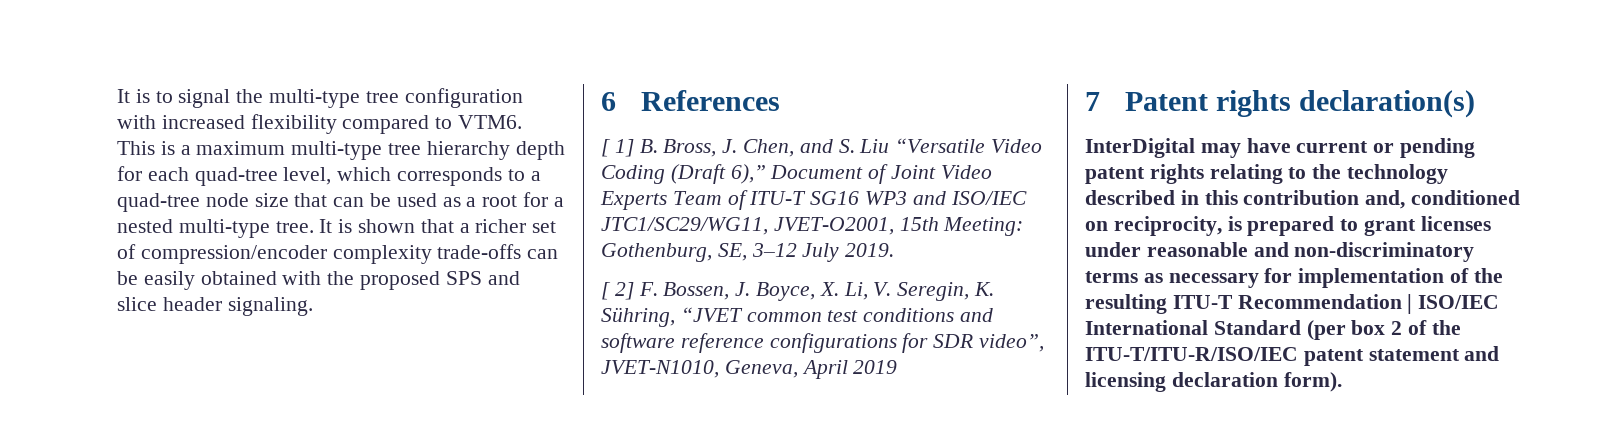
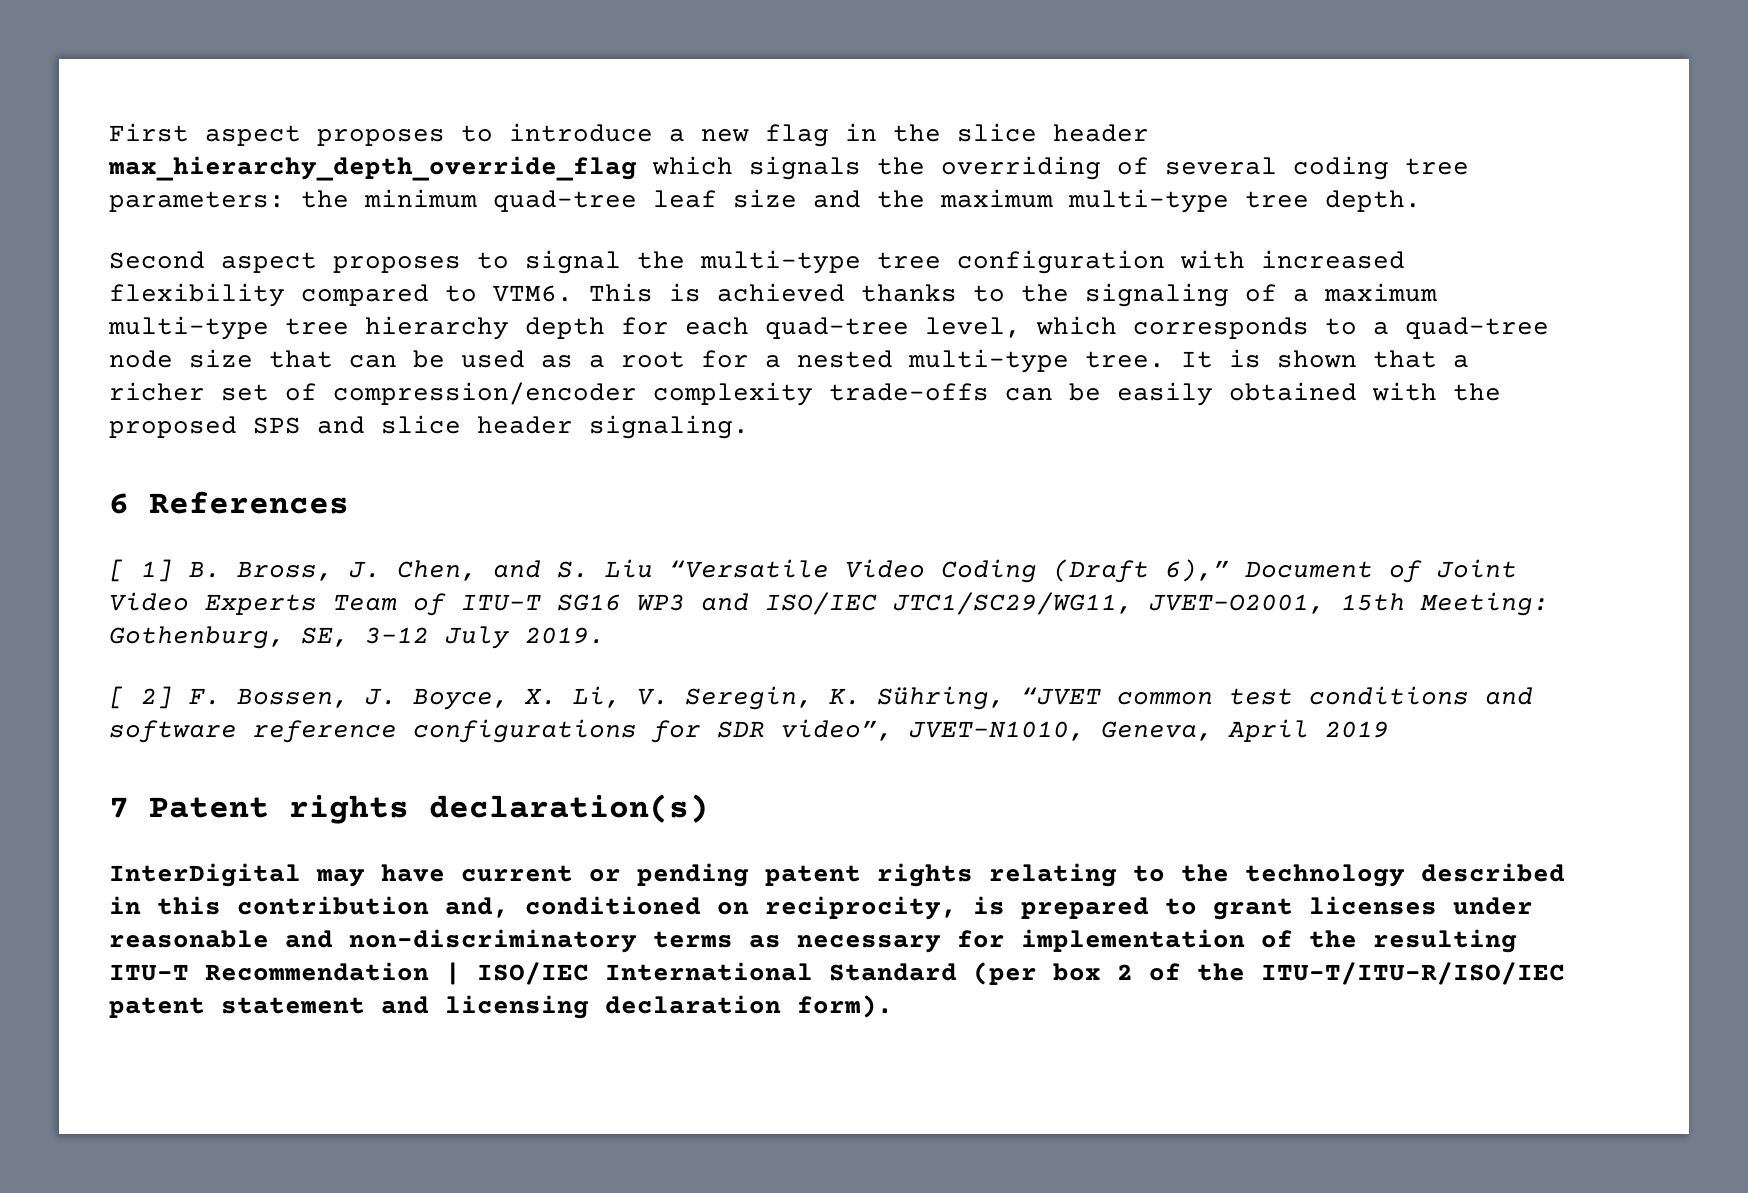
- It is to signal the multi-type tree configuration with increased flexibility compared to VTM6.
+ First aspect proposes to introduce a new flag in the slice header max_hierarchy_depth_override_flag which signals the overriding of several coding tree parameters: the minimum quad-tree leaf size and the maximum multi-type tree depth.
+ Second aspect proposes to signal the multi-type tree configuration with increased flexibility compared to VTM6.
- This is a maximum multi-type tree hierarchy depth for each quad-tree level, which corresponds to a quad-tree node size that can be used as a root for a nested multi-type tree.
+ This is achieved thanks to the signaling of a maximum multi-type tree hierarchy depth for each quad-tree level, which corresponds to a quad-tree node size that can be used as a root for a nested multi-type tree.

